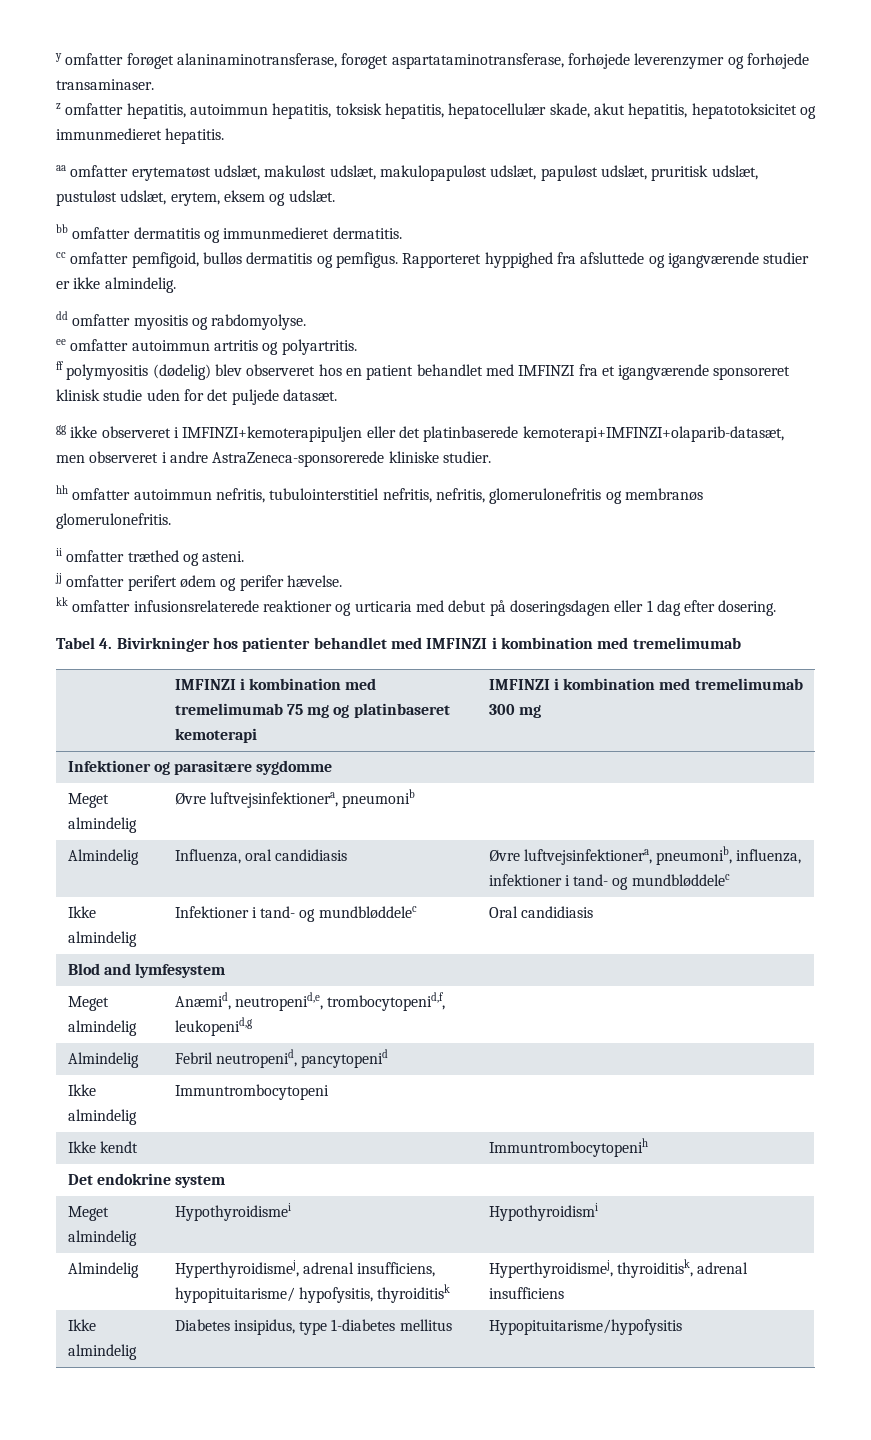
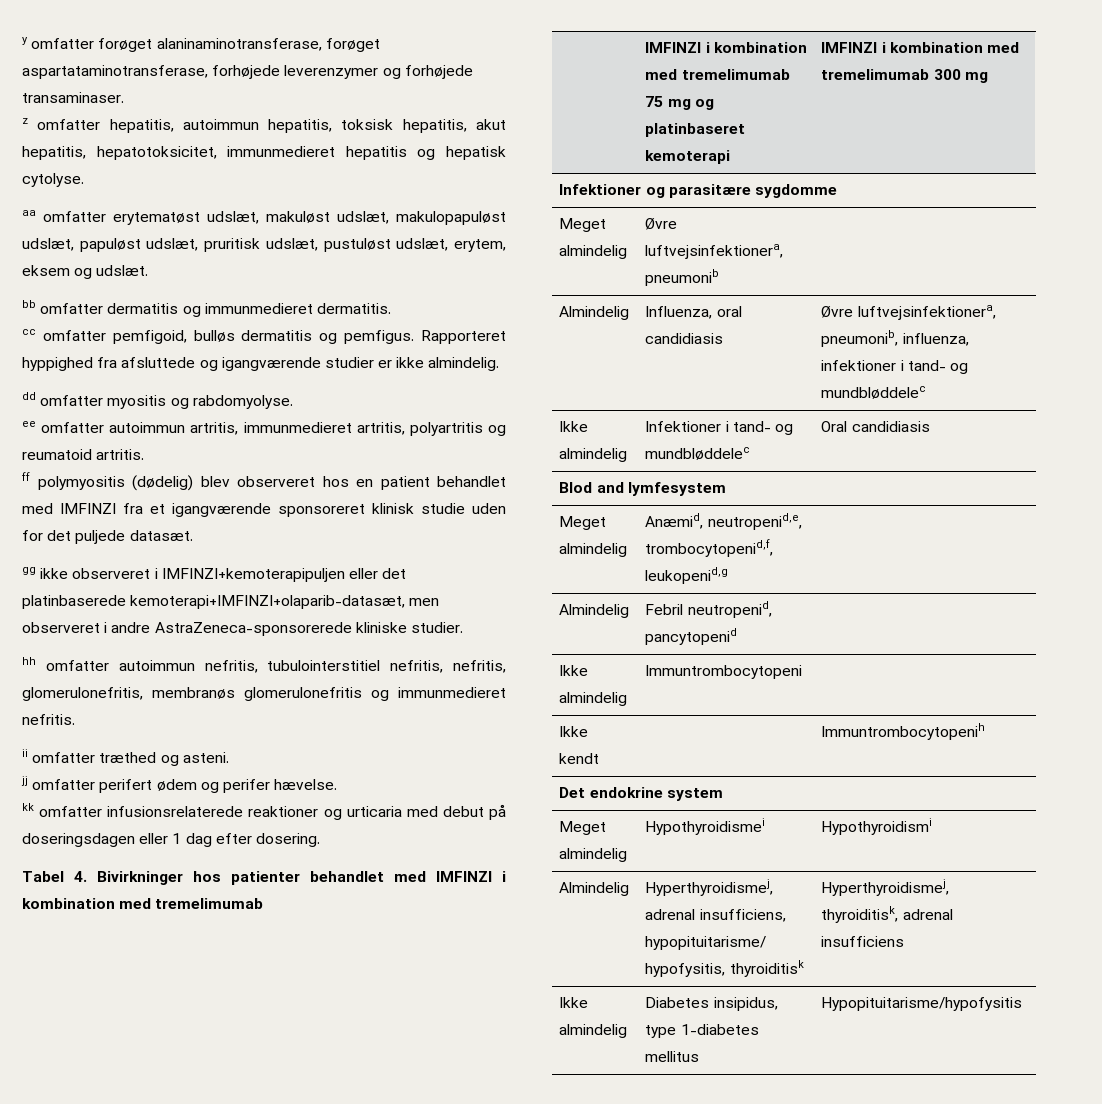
- z omfatter hepatitis, autoimmun hepatitis, toksisk hepatitis, hepatocellulær skade, akut hepatitis, hepatotoksicitet og immunmedieret hepatitis.
+ z omfatter hepatitis, autoimmun hepatitis, toksisk hepatitis, akut hepatitis, hepatotoksicitet, immunmedieret hepatitis og hepatisk cytolyse.
- ee omfatter autoimmun artritis og polyartritis.
+ ee omfatter autoimmun artritis, immunmedieret artritis, polyartritis og reumatoid artritis.
- hh omfatter autoimmun nefritis, tubulointerstitiel nefritis, nefritis, glomerulonefritis og membranøs glomerulonefritis.
+ hh omfatter autoimmun nefritis, tubulointerstitiel nefritis, nefritis, glomerulonefritis, membranøs glomerulonefritis og immunmedieret nefritis.

